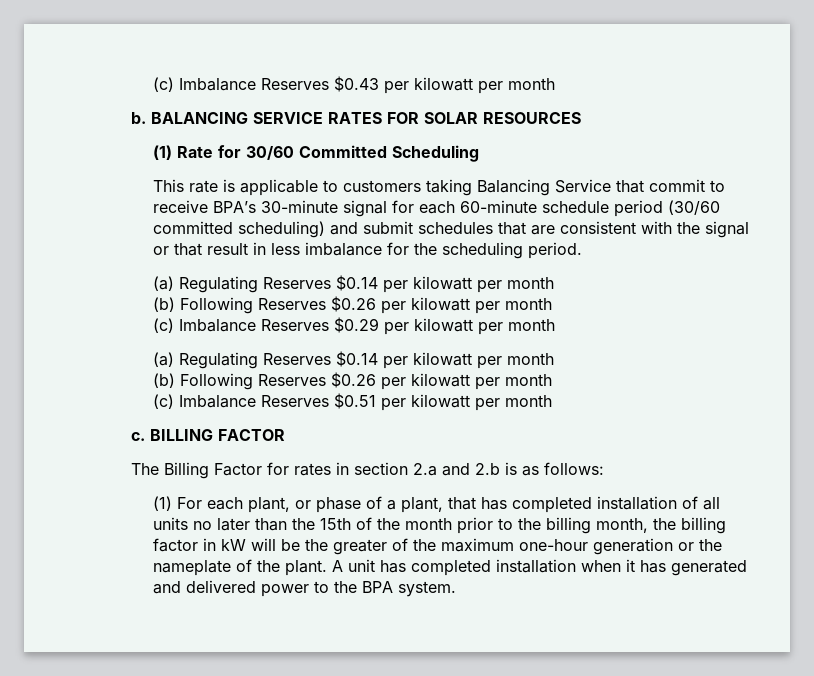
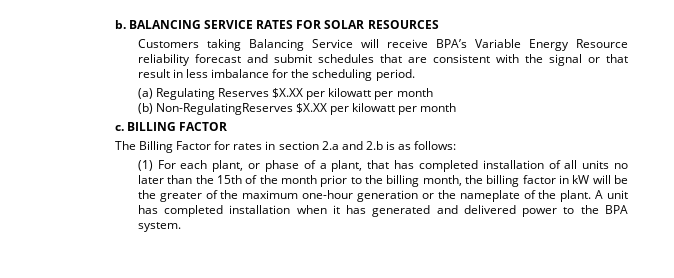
- (c) Imbalance Reserves $0.43 per kilowatt per month
- (1) Rate for 30/60 Committed Scheduling
- This rate is applicable to customers taking Balancing Service that commit to receive BPA’s 30-minute signal for each 60-minute schedule period (30/60 committed scheduling) and submit schedules that are consistent with the signal or that result in less imbalance for the scheduling period.
- (a) Regulating Reserves $0.14 per kilowatt per month
- (b) Following Reserves $0.26 per kilowatt per month
- (c) Imbalance Reserves $0.29 per kilowatt per month
- (a) Regulating Reserves $0.14 per kilowatt per month
- (b) Following Reserves $0.26 per kilowatt per month
- (c) Imbalance Reserves $0.51 per kilowatt per month
+ Customers taking Balancing Service will receive BPA’s Variable Energy Resource reliability forecast and submit schedules that are consistent with the signal or that result in less imbalance for the scheduling period.
+ (a) Regulating Reserves $X.XX per kilowatt per month
+ (b) Non-RegulatingReserves $X.XX per kilowatt per month

